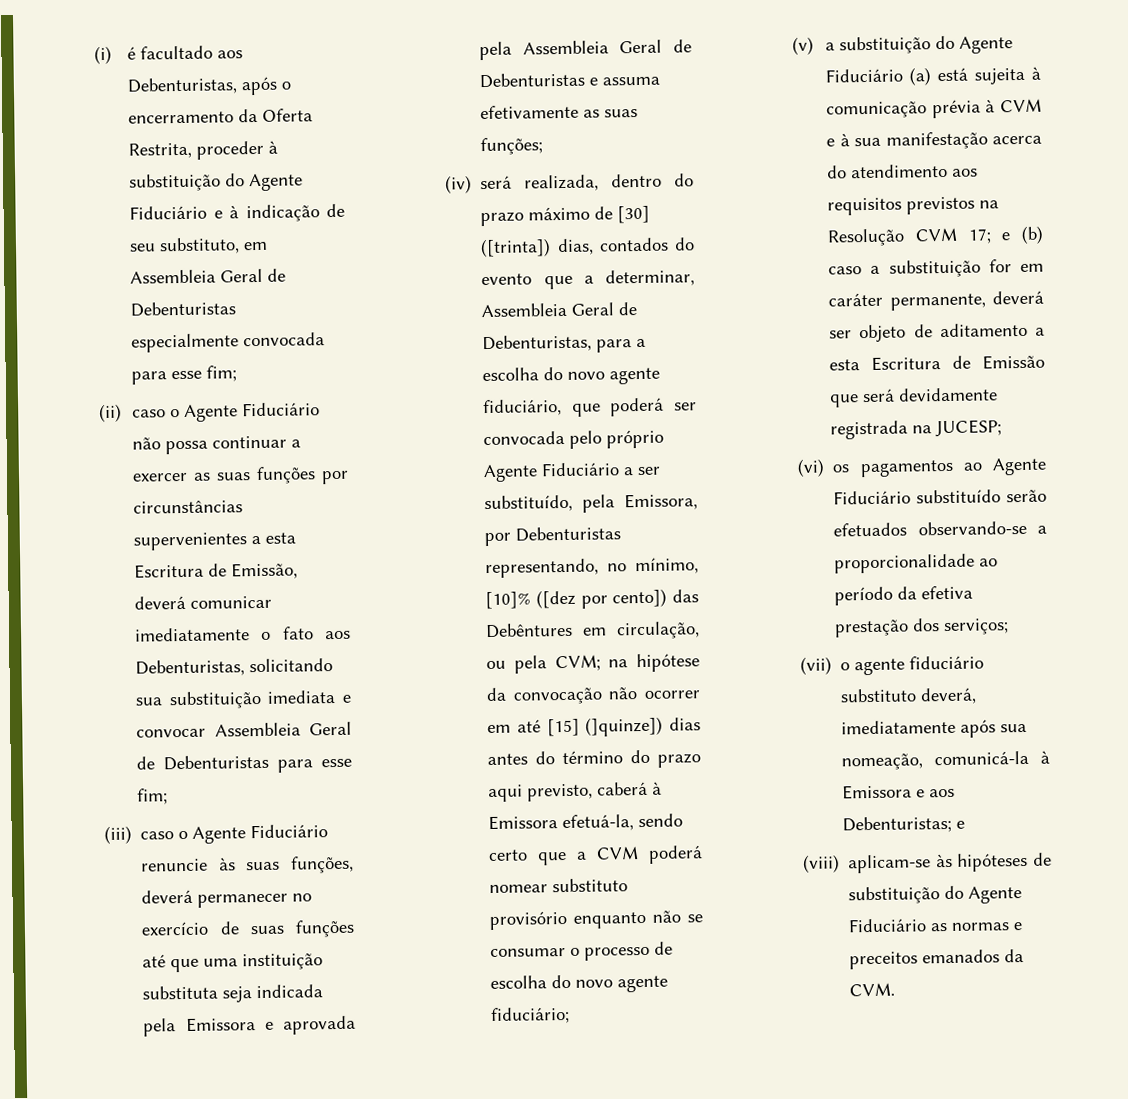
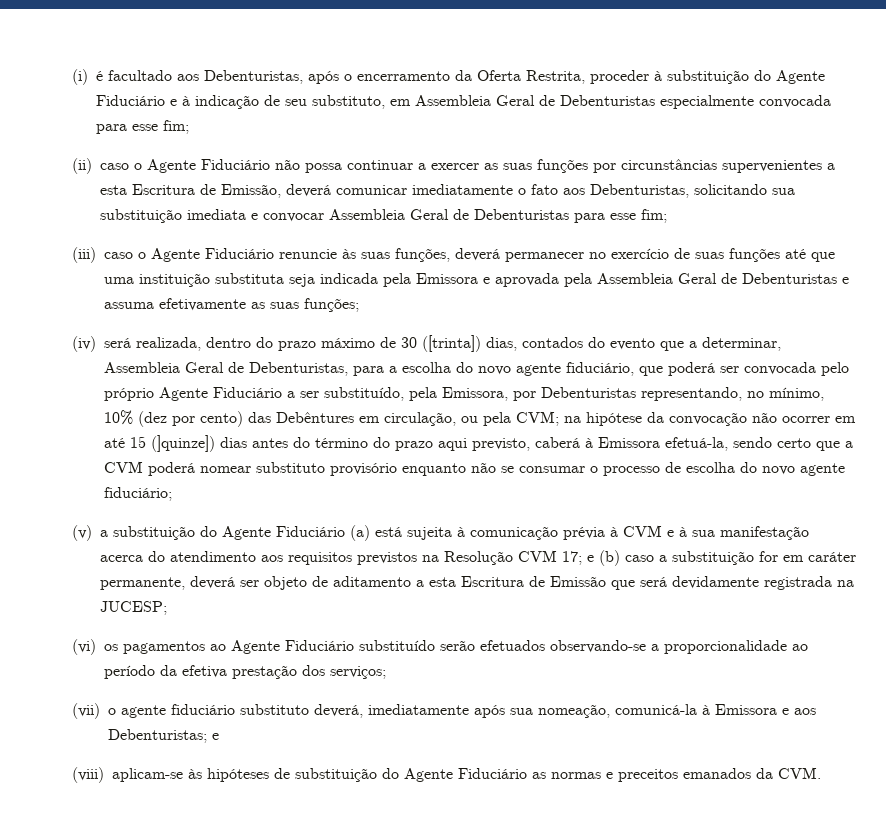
- (iv) será realizada, dentro do prazo máximo de [30] ([trinta]) dias, contados do evento que a determinar, Assembleia Geral de Debenturistas, para a escolha do novo agente fiduciário, que poderá ser convocada pelo próprio Agente Fiduciário a ser substituído, pela Emissora, por Debenturistas representando, no mínimo, [10]% ([dez por cento]) das Debêntures em circulação, ou pela CVM;
+ (iv) será realizada, dentro do prazo máximo de 30 ([trinta]) dias, contados do evento que a determinar, Assembleia Geral de Debenturistas, para a escolha do novo agente fiduciário, que poderá ser convocada pelo próprio Agente Fiduciário a ser substituído, pela Emissora, por Debenturistas representando, no mínimo, 10% (dez por cento) das Debêntures em circulação, ou pela CVM;
- na hipótese da convocação não ocorrer em até [15] (]quinze]) dias antes do término do prazo aqui previsto, caberá à Emissora efetuá-la, sendo certo que a CVM poderá nomear substituto provisório enquanto não se consumar o processo de escolha do novo agente fiduciário;
+ na hipótese da convocação não ocorrer em até 15 (]quinze]) dias antes do término do prazo aqui previsto, caberá à Emissora efetuá-la, sendo certo que a CVM poderá nomear substituto provisório enquanto não se consumar o processo de escolha do novo agente fiduciário;

